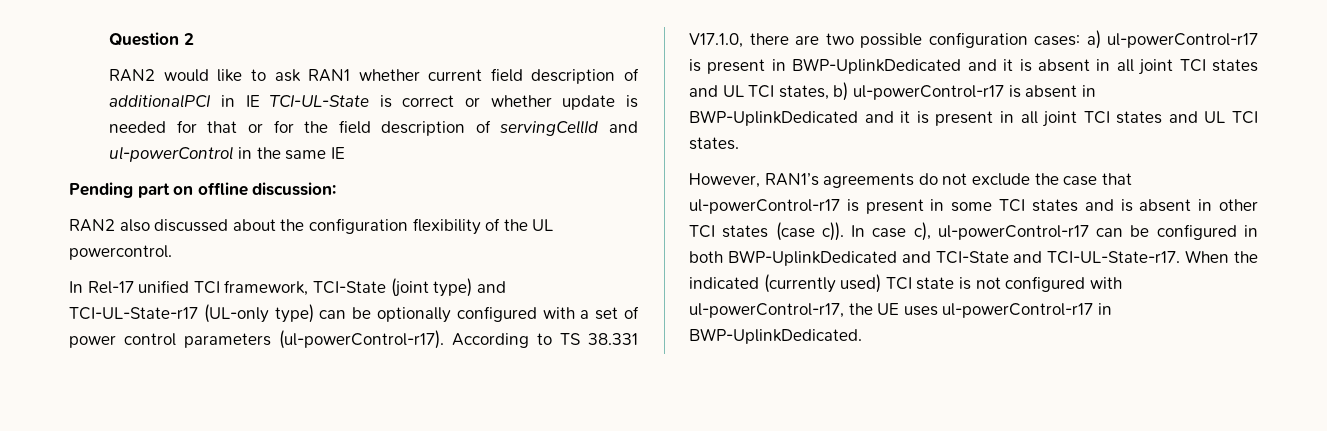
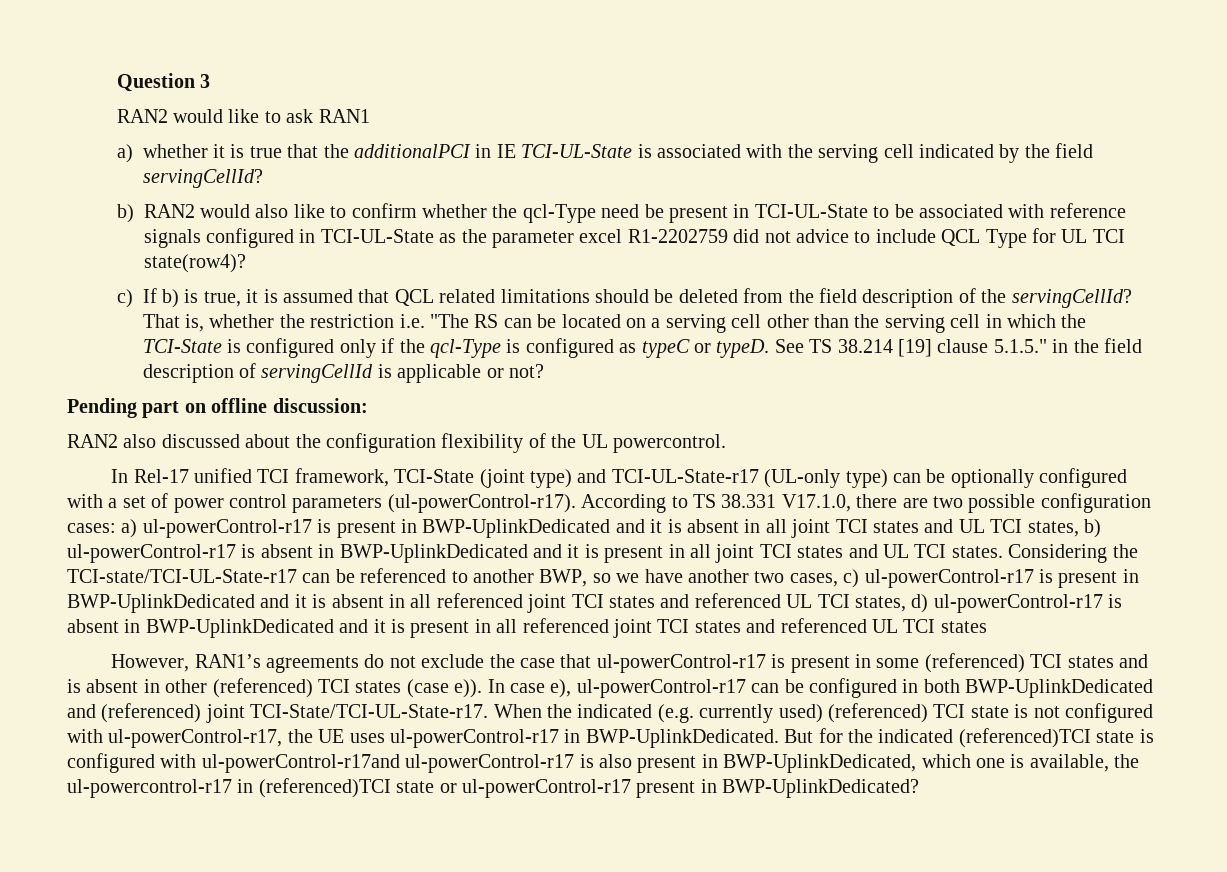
- Question 2
+ Question 3
- RAN2 would like to ask RAN1 whether current field description of additionalPCI in IE TCI-UL-State is correct or whether update is needed for that or for the field description of servingCellId and ul-powerControl in the same IE
+ RAN2 would like to ask RAN1
+ a) whether it is true that the additionalPCI in IE TCI-UL-State is associated with the serving cell indicated by the field servingCellId?
+ b) RAN2 would also like to confirm whether the qcl-Type need be present in TCI-UL-State to be associated with reference signals configured in TCI-UL-State as the parameter excel R1-2202759 did not advice to include QCL Type for UL TCI state(row4)?
+ c) If b) is true, it is assumed that QCL related limitations should be deleted from the field description of the servingCellId? That is, whether the restriction i.e. "The RS can be located on a serving cell other than the serving cell in which the TCI-State is configured only if the qcl-Type is configured as typeC or typeD. See TS 38.214 [19] clause 5.1.5." in the field description of servingCellId is applicable or not?
+ Considering the TCI-state/TCI-UL-State-r17 can be referenced to another BWP, so we have another two cases, c) ul-powerControl-r17 is present in BWP-UplinkDedicated and it is absent in all referenced joint TCI states and referenced UL TCI states, d) ul-powerControl-r17 is absent in BWP-UplinkDedicated and it is present in all referenced joint TCI states and referenced UL TCI states
- However, RAN1’s agreements do not exclude the case that ul-powerControl-r17 is present in some TCI states and is absent in other TCI states (case c)).
+ However, RAN1’s agreements do not exclude the case that ul-powerControl-r17 is present in some (referenced) TCI states and is absent in other (referenced) TCI states (case e)).
- In case c), ul-powerControl-r17 can be configured in both BWP-UplinkDedicated and TCI-State and TCI-UL-State-r17. When the indicated (currently used) TCI state is not configured with ul-powerControl-r17, the UE uses ul-powerControl-r17 in BWP-UplinkDedicated.
+ In case e), ul-powerControl-r17 can be configured in both BWP-UplinkDedicated and (referenced) joint TCI-State/TCI-UL-State-r17. When the indicated (e.g. currently used) (referenced) TCI state is not configured with ul-powerControl-r17, the UE uses ul-powerControl-r17 in BWP-UplinkDedicated.
+ But for the indicated (referenced)TCI state is configured with ul-powerControl-r17and ul-powerControl-r17 is also present in BWP-UplinkDedicated, which one is available, the ul-powercontrol-r17 in (referenced)TCI state or ul-powerControl-r17 present in BWP-UplinkDedicated?

